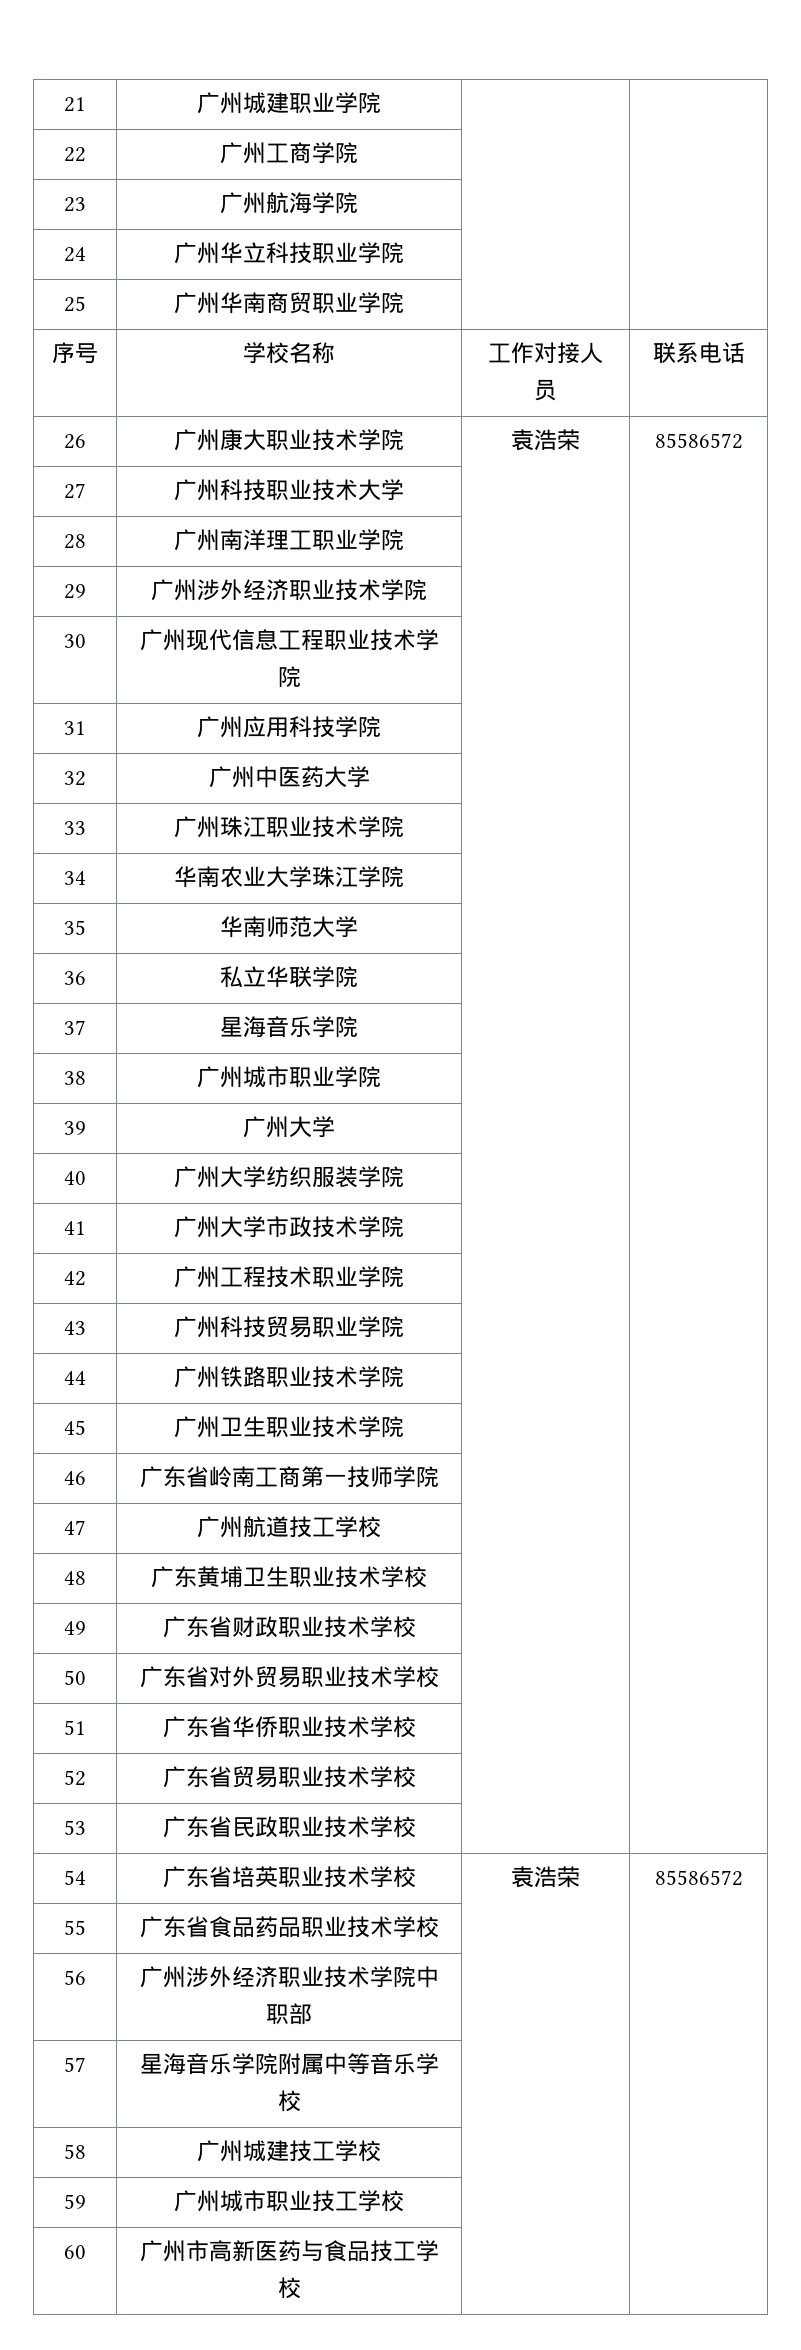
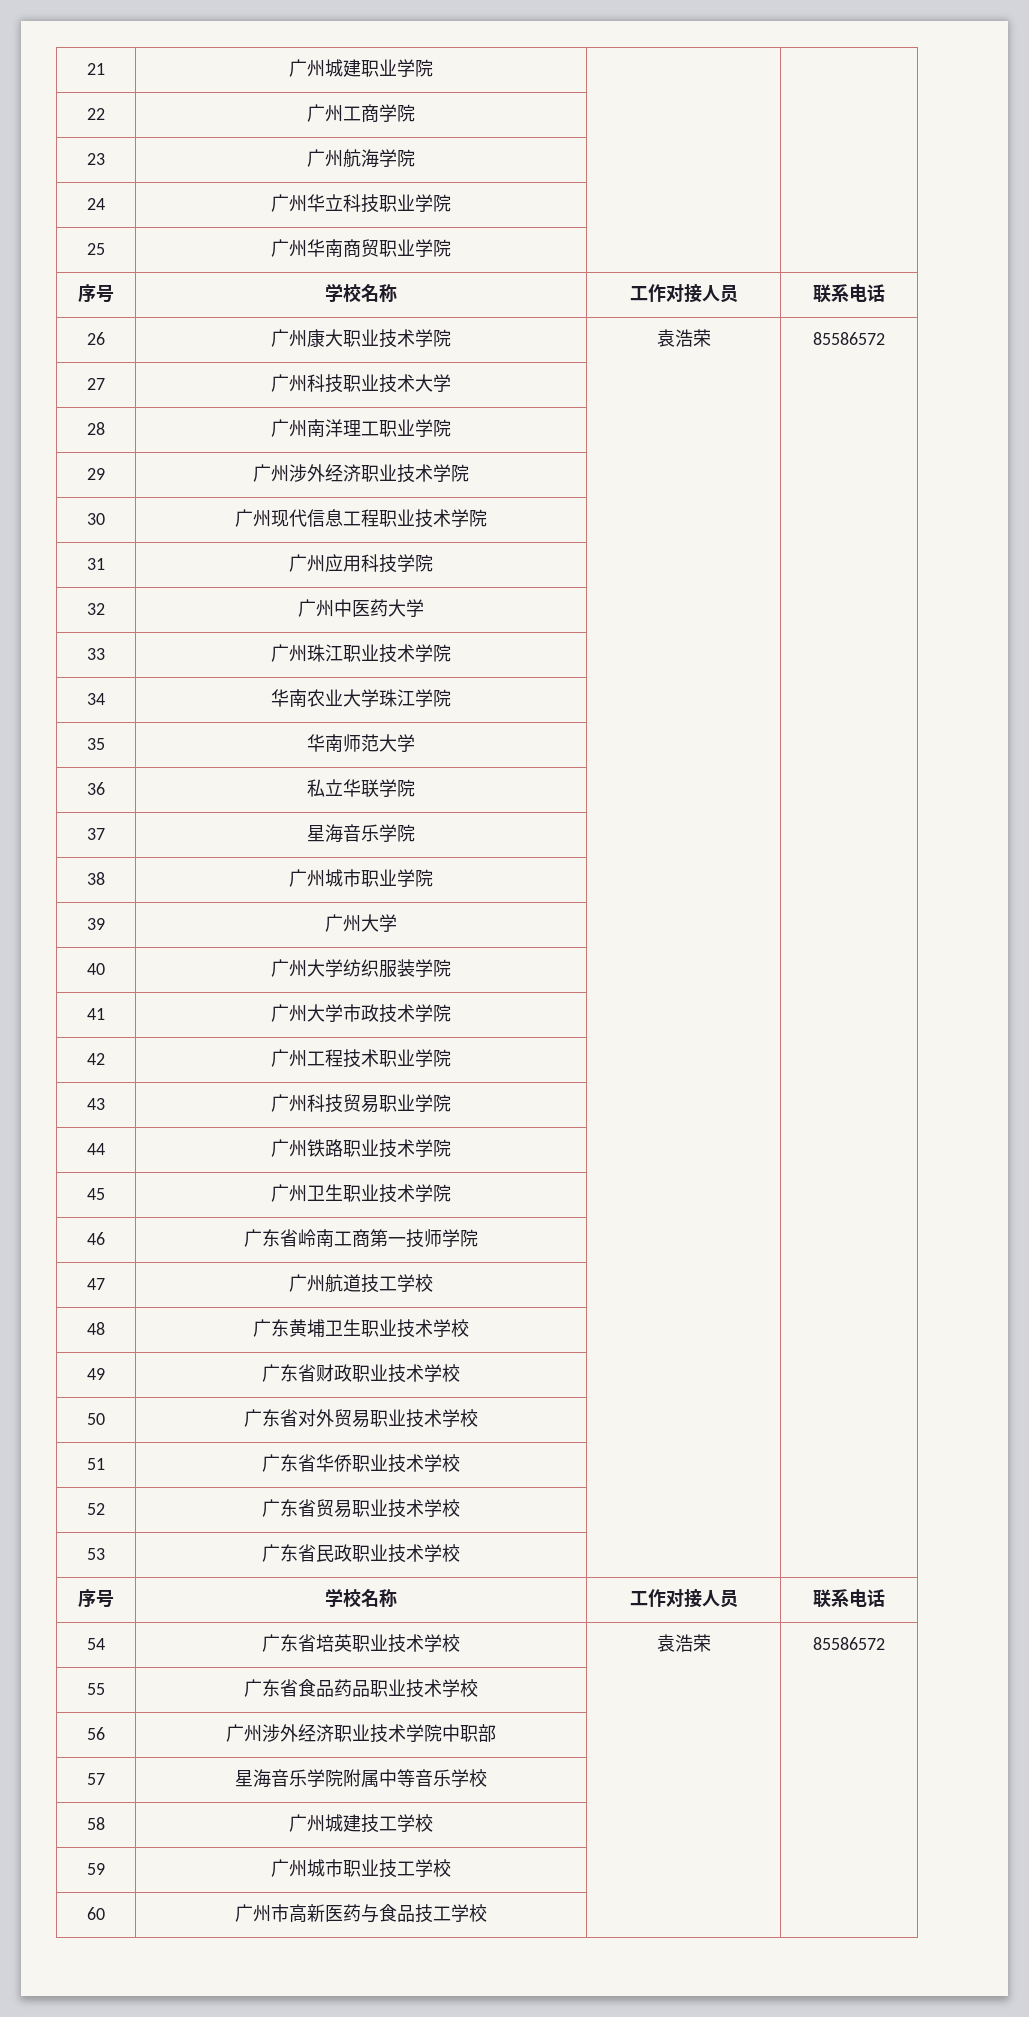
  53 | 广东省民政职业技术学校 | |
+ 序号 | 学校名称 | 工作对接人员 | 联系电话

